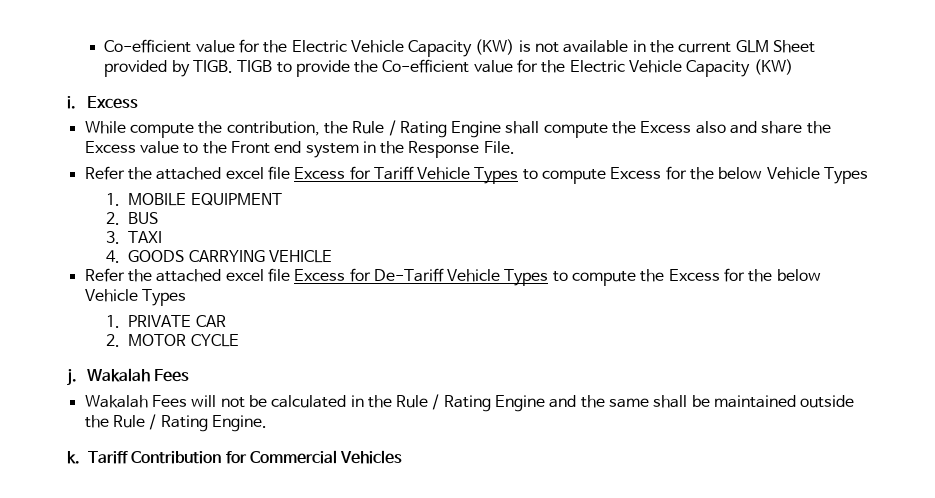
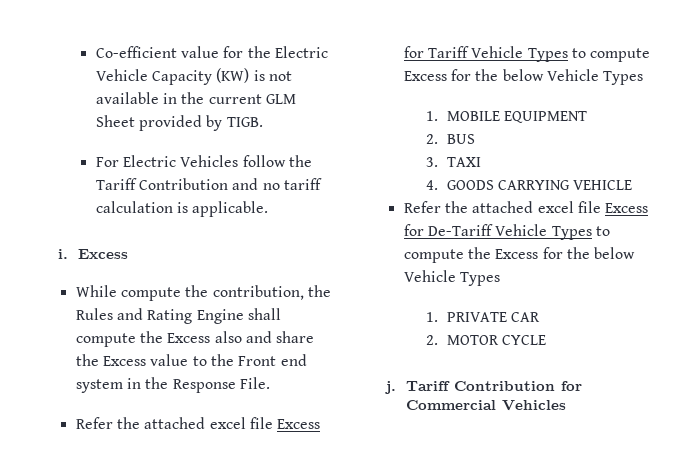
- Co-efficient value for the Electric Vehicle Capacity (KW) is not available in the current GLM Sheet provided by TIGB. TIGB to provide the Co-efficient value for the Electric Vehicle Capacity (KW)
+ Co-efficient value for the Electric Vehicle Capacity (KW) is not available in the current GLM Sheet provided by TIGB.
+ For Electric Vehicles follow the Tariff Contribution and no tariff calculation is applicable.
- While compute the contribution, the Rule / Rating Engine shall compute the Excess also and share the Excess value to the Front end system in the Response File.
+ While compute the contribution, the Rules and Rating Engine shall compute the Excess also and share the Excess value to the Front end system in the Response File.
- j. Wakalah Fees
- Wakalah Fees will not be calculated in the Rule / Rating Engine and the same shall be maintained outside the Rule / Rating Engine.
- k.
+ j.

